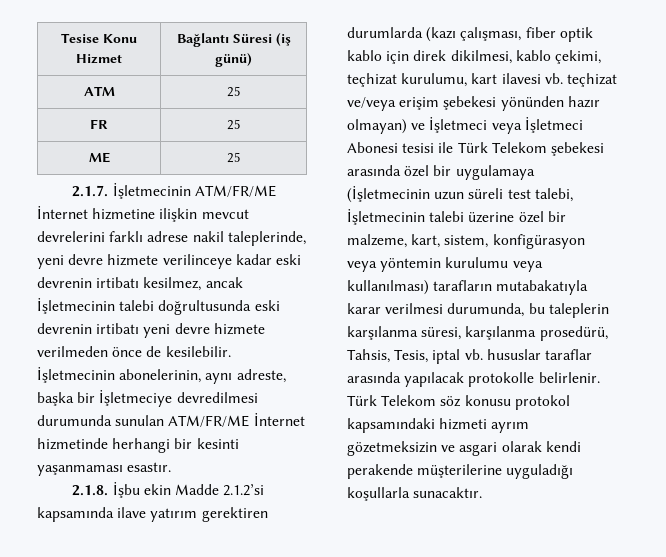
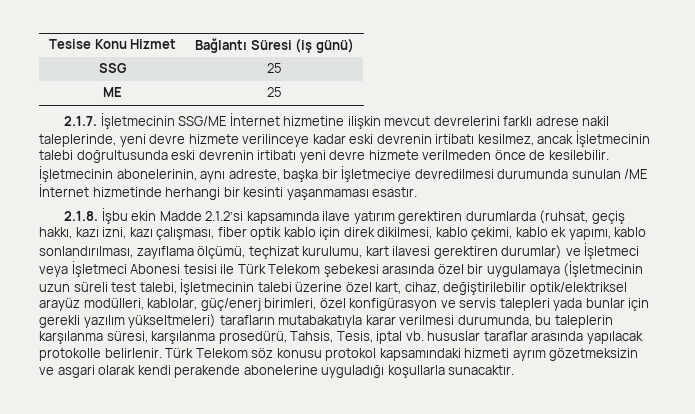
- ATM | 25
- FR | 25
+ SSG | 25
- 2.1.7. İşletmecinin ATM/FR/ME İnternet hizmetine ilişkin mevcut devrelerini farklı adrese nakil taleplerinde, yeni devre hizmete verilinceye kadar eski devrenin irtibatı kesilmez, ancak İşletmecinin talebi doğrultusunda eski devrenin irtibatı yeni devre hizmete verilmeden önce de kesilebilir.
+ 2.1.7. İşletmecinin SSG/ME İnternet hizmetine ilişkin mevcut devrelerini farklı adrese nakil taleplerinde, yeni devre hizmete verilinceye kadar eski devrenin irtibatı kesilmez, ancak İşletmecinin talebi doğrultusunda eski devrenin irtibatı yeni devre hizmete verilmeden önce de kesilebilir.
- İşletmecinin abonelerinin, aynı adreste, başka bir İşletmeciye devredilmesi durumunda sunulan ATM/FR/ME İnternet hizmetinde herhangi bir kesinti yaşanmaması esastır.
+ İşletmecinin abonelerinin, aynı adreste, başka bir İşletmeciye devredilmesi durumunda sunulan /ME İnternet hizmetinde herhangi bir kesinti yaşanmaması esastır.
- 2.1.8. İşbu ekin Madde 2.1.2’si kapsamında ilave yatırım gerektiren durumlarda (kazı çalışması, fiber optik kablo için direk dikilmesi, kablo çekimi, teçhizat kurulumu, kart ilavesi vb. teçhizat ve/veya erişim şebekesi yönünden hazır olmayan) ve İşletmeci veya İşletmeci Abonesi tesisi ile Türk Telekom şebekesi arasında özel bir uygulamaya (İşletmecinin uzun süreli test talebi, İşletmecinin talebi üzerine özel bir malzeme, kart, sistem, konfigürasyon veya yöntemin kurulumu veya kullanılması) tarafların mutabakatıyla karar verilmesi durumunda, bu taleplerin karşılanma süresi, karşılanma prosedürü, Tahsis, Tesis, iptal vb. hususlar taraflar arasında yapılacak protokolle belirlenir.
+ 2.1.8. İşbu ekin Madde 2.1.2’si kapsamında ilave yatırım gerektiren durumlarda (ruhsat, geçiş hakkı, kazı izni, kazı çalışması, fiber optik kablo için direk dikilmesi, kablo çekimi, kablo ek yapımı, kablo sonlandırılması, zayıflama ölçümü, teçhizat kurulumu, kart ilavesi gerektiren durumlar) ve İşletmeci veya İşletmeci Abonesi tesisi ile Türk Telekom şebekesi arasında özel bir uygulamaya (İşletmecinin uzun süreli test talebi, İşletmecinin talebi üzerine özel kart, cihaz, değiştirilebilir optik/elektriksel arayüz modülleri, kablolar, güç/enerj birimleri, özel konfigürasyon ve servis talepleri yada bunlar için gerekli yazılım yükseltmeleri) tarafların mutabakatıyla karar verilmesi durumunda, bu taleplerin karşılanma süresi, karşılanma prosedürü, Tahsis, Tesis, iptal vb. hususlar taraflar arasında yapılacak protokolle belirlenir.
- Türk Telekom söz konusu protokol kapsamındaki hizmeti ayrım gözetmeksizin ve asgari olarak kendi perakende müşterilerine uyguladığı koşullarla sunacaktır.
+ Türk Telekom söz konusu protokol kapsamındaki hizmeti ayrım gözetmeksizin ve asgari olarak kendi perakende abonelerine uyguladığı koşullarla sunacaktır.

